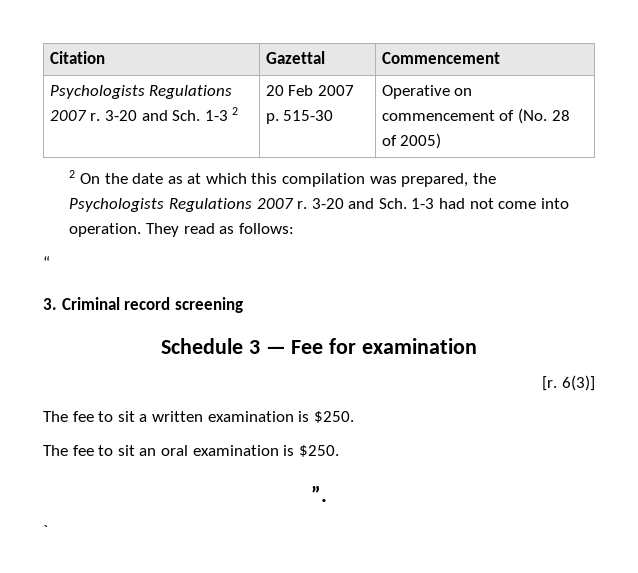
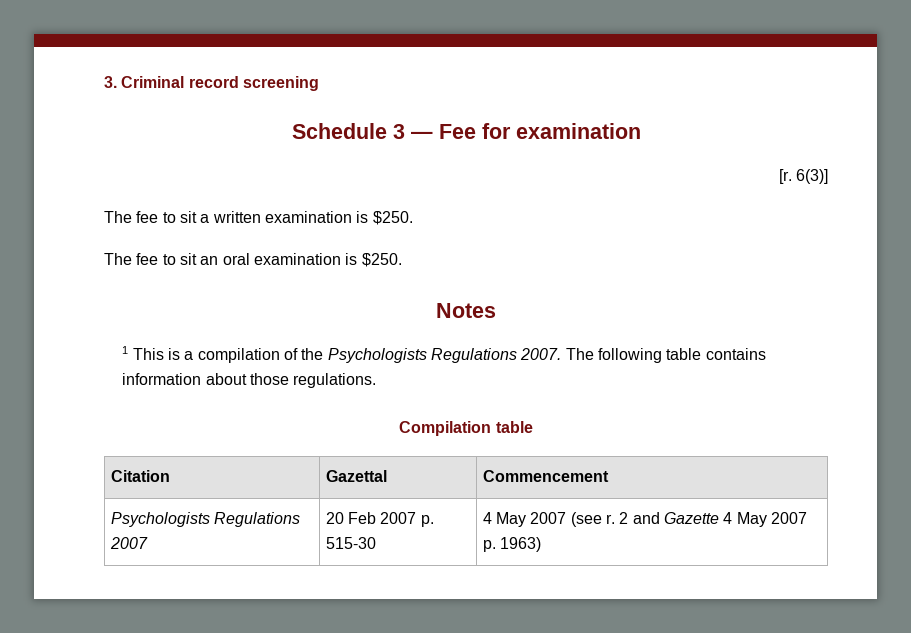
- Citation | Gazettal | Commencement
- Psychologists Regulations 2007 r. 3-20 and Sch. 1-3 2 | 20 Feb 2007 p. 515-30 | Operative on commencement of (No. 28 of 2005)
- 2 On the date as at which this compilation was prepared, the Psychologists Regulations 2007 r. 3-20 and Sch. 1-3 had not come into operation. They read as follows:
- “
- ”.
- `
+ Notes
+ 1 This is a compilation of the Psychologists Regulations 2007. The following table contains information about those regulations.
+ Compilation table
+ Citation | Gazettal | Commencement
+ Psychologists Regulations 2007 | 20 Feb 2007 p. 515-30 | 4 May 2007 (see r. 2 and Gazette 4 May 2007 p. 1963)

